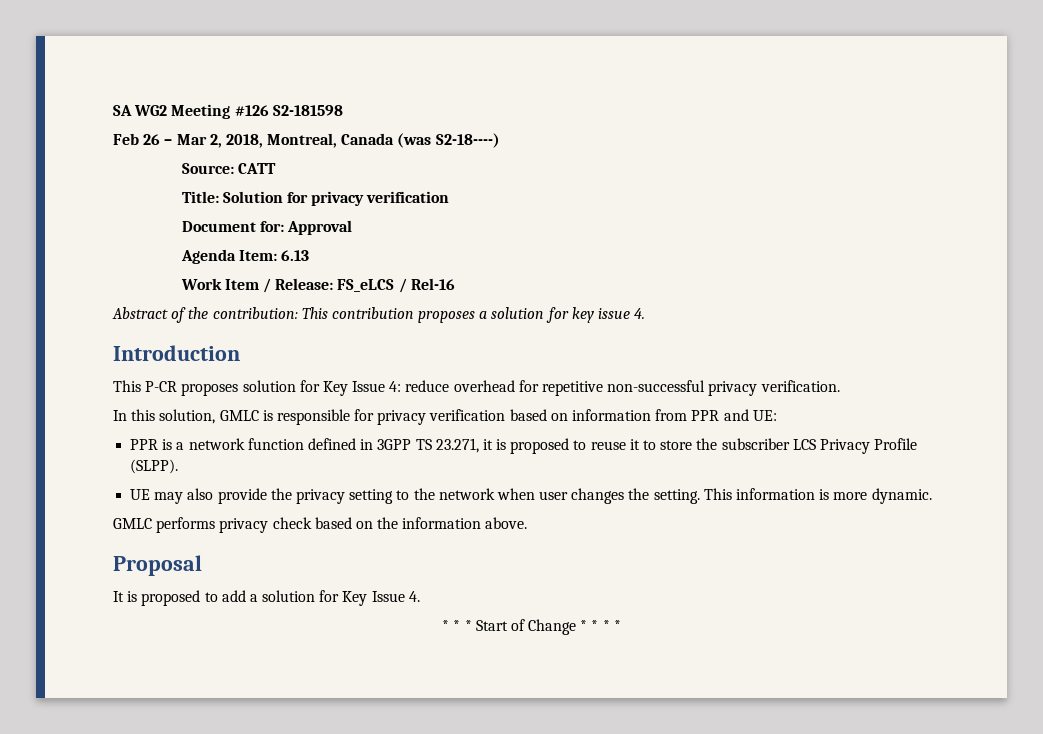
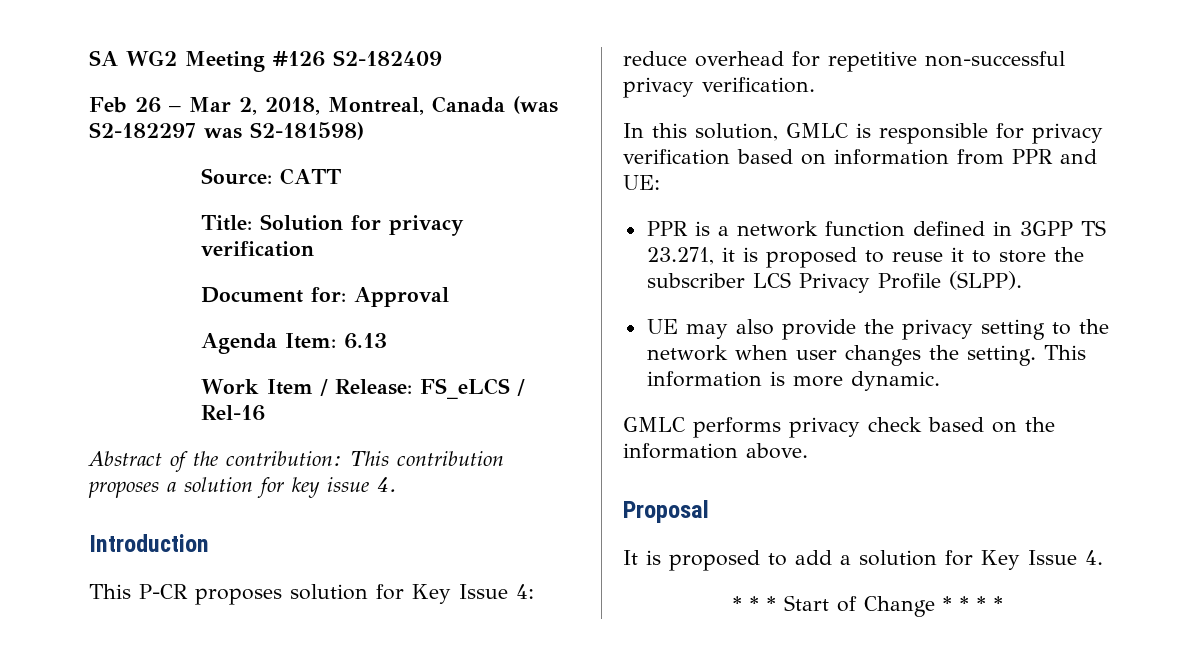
- SA WG2 Meeting #126 S2-181598
+ SA WG2 Meeting #126 S2-182409
- Feb 26 – Mar 2, 2018, Montreal, Canada (was S2-18----)
+ Feb 26 – Mar 2, 2018, Montreal, Canada (was S2-182297 was S2-181598)

